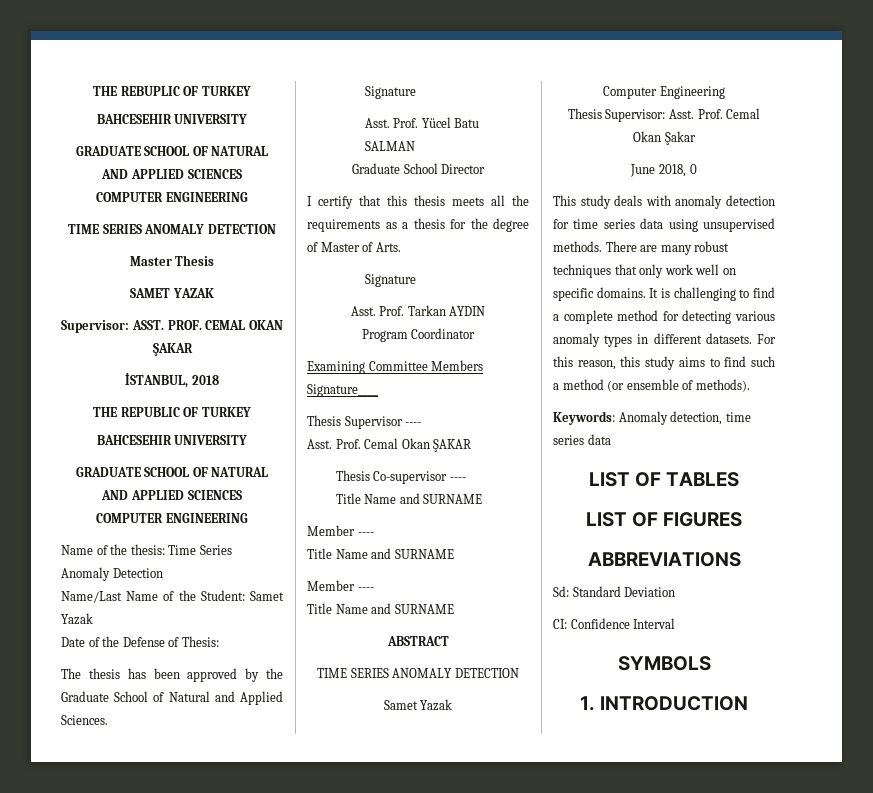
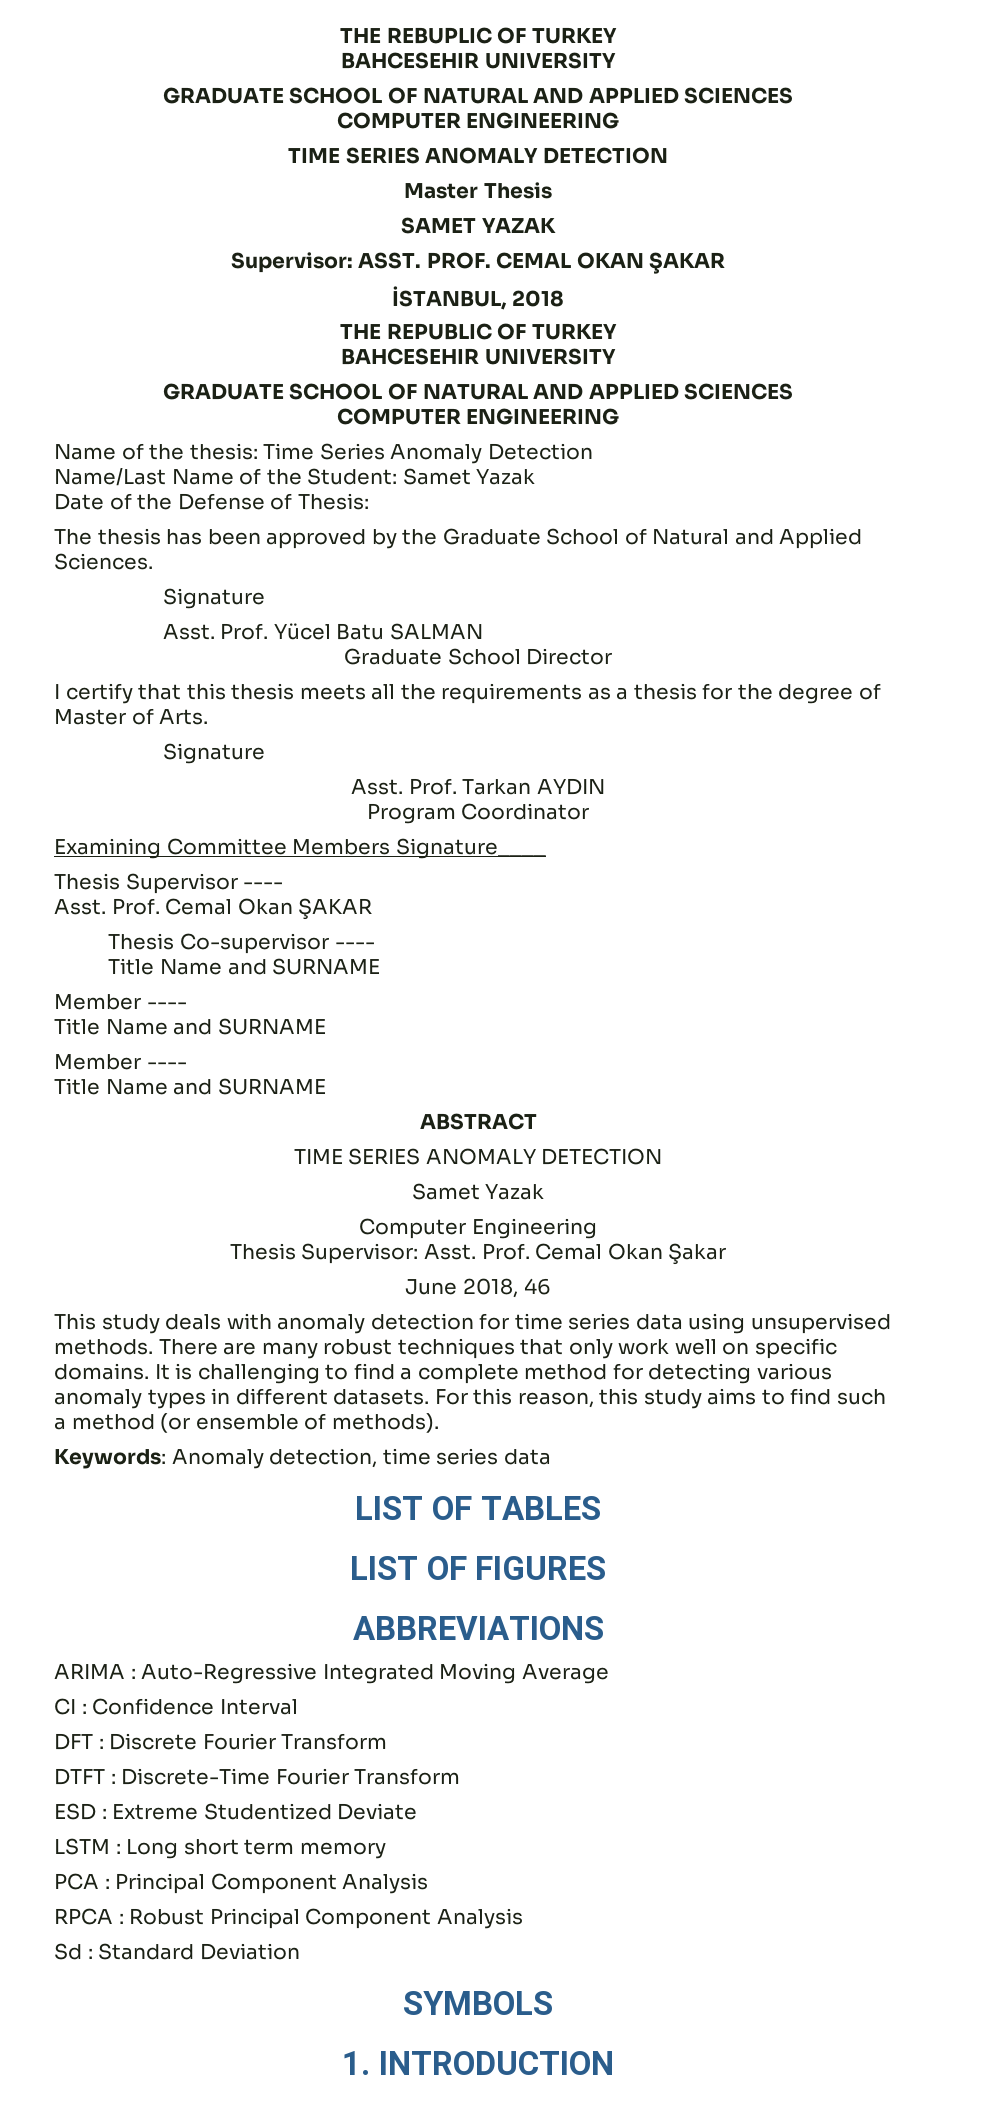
- June 2018, 0
+ June 2018, 46
- Sd: Standard Deviation
+ ARIMA : Auto-Regressive Integrated Moving Average
+ CI : Confidence Interval
+ DFT : Discrete Fourier Transform
+ DTFT : Discrete-Time Fourier Transform
+ ESD : Extreme Studentized Deviate
+ LSTM : Long short term memory
+ PCA : Principal Component Analysis
+ RPCA : Robust Principal Component Analysis
+ Sd : Standard Deviation
- CI: Confidence Interval

